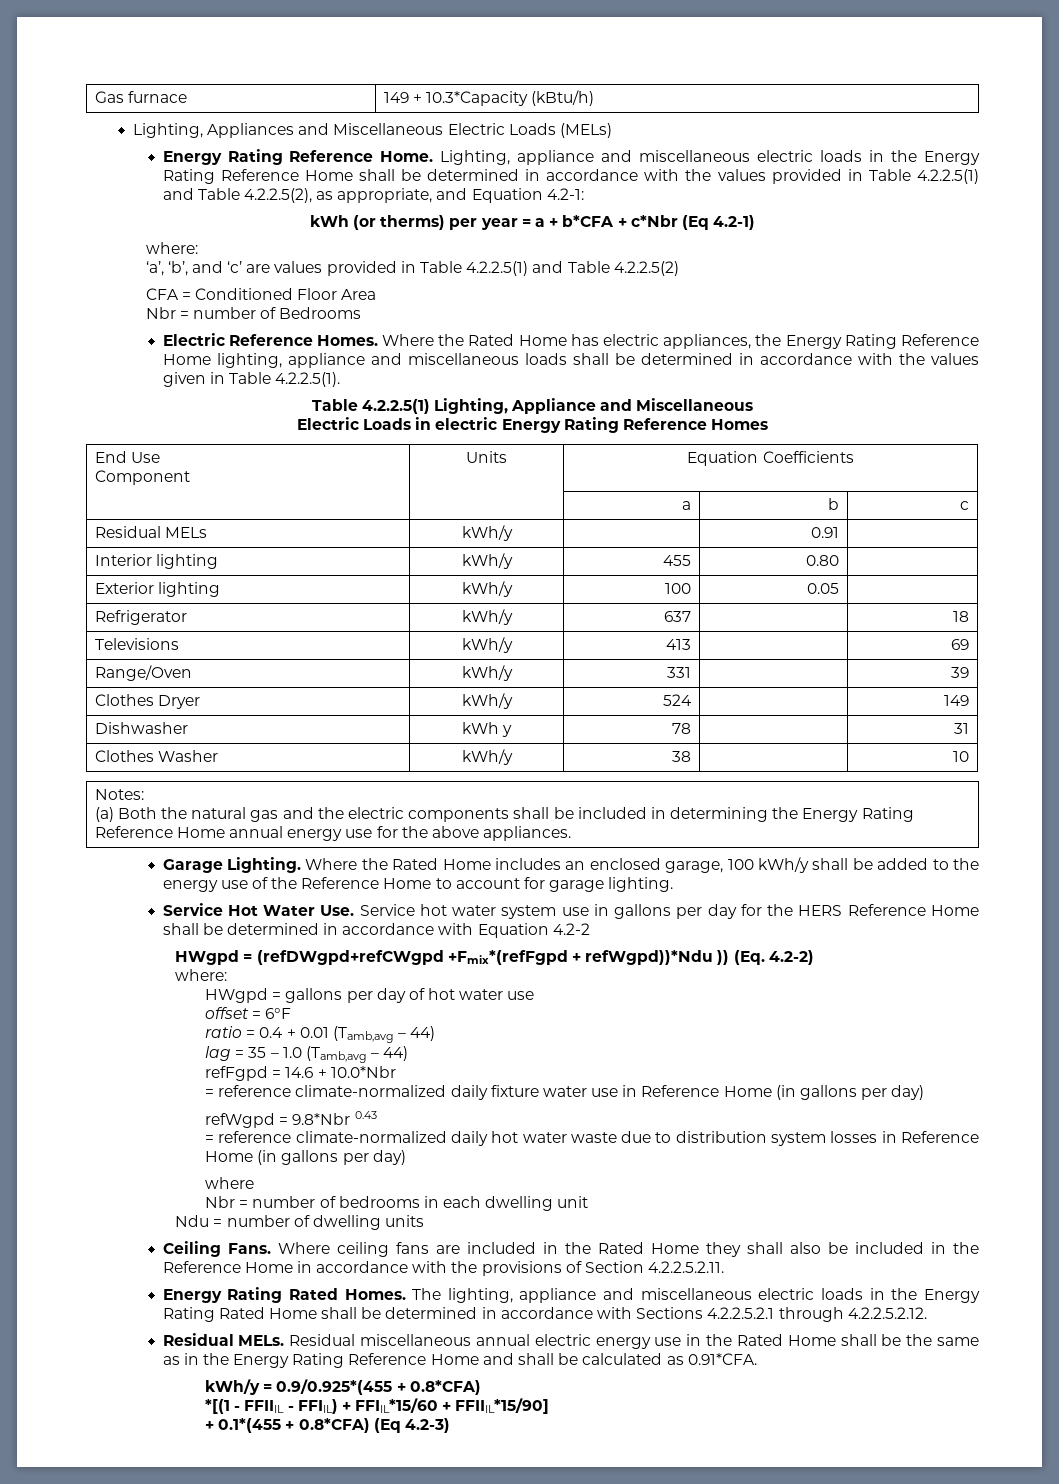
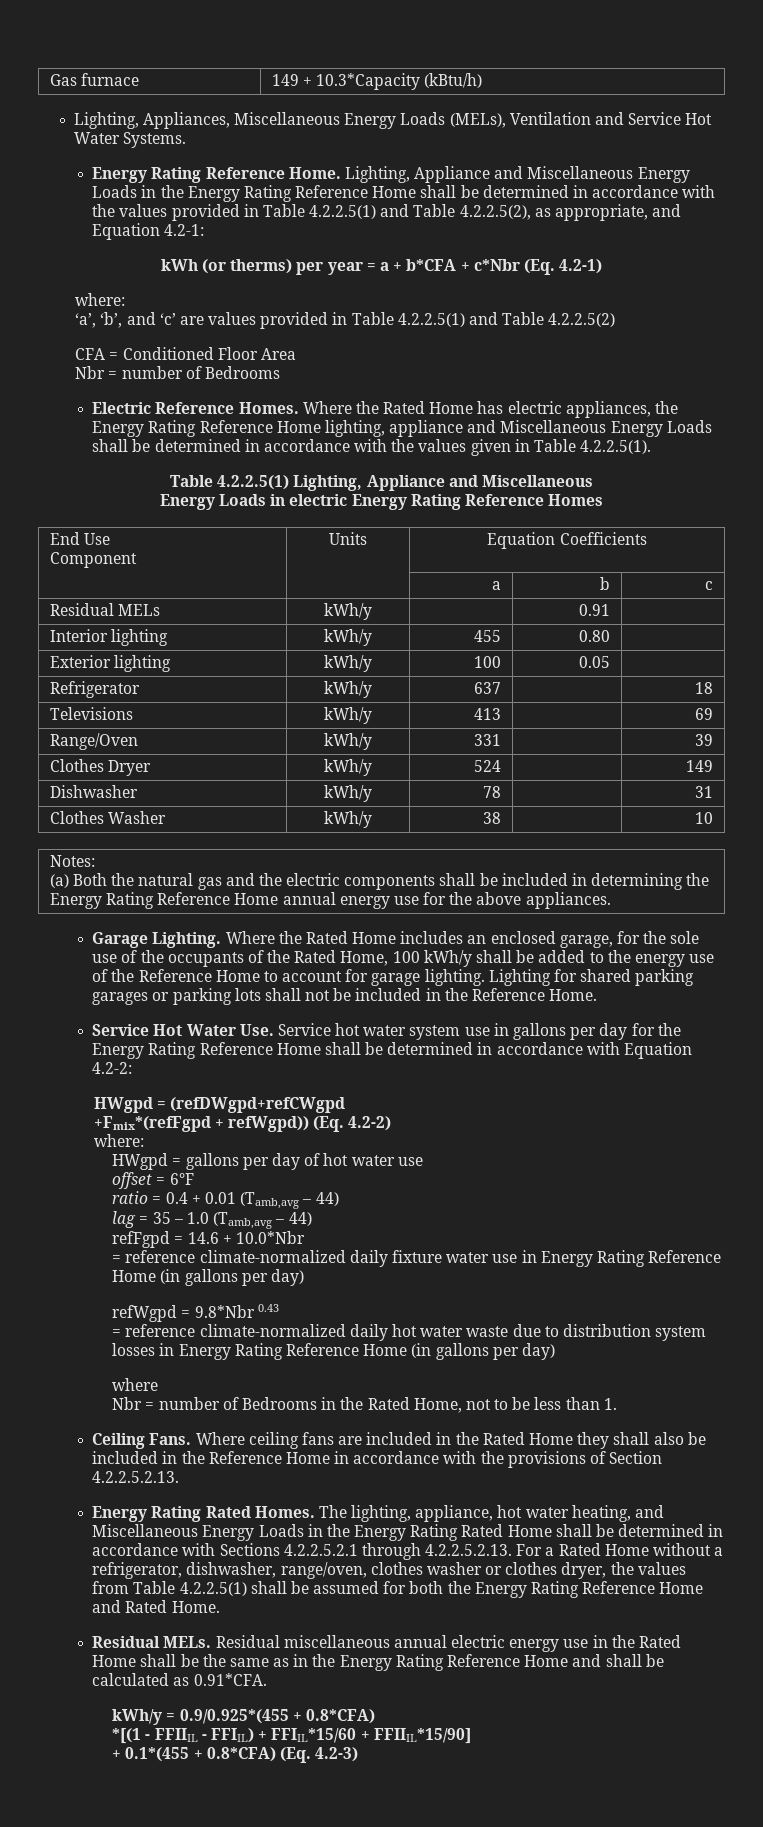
- Lighting, Appliances and Miscellaneous Electric Loads (MELs)
+ Lighting, Appliances, Miscellaneous Energy Loads (MELs), Ventilation and Service Hot Water Systems.
- Lighting, appliance and miscellaneous electric loads in the Energy Rating Reference Home shall be determined in accordance with the values provided in Table 4.2.2.5(1) and Table 4.2.2.5(2), as appropriate, and Equation 4.2-1:
+ Lighting, Appliance and Miscellaneous Energy Loads in the Energy Rating Reference Home shall be determined in accordance with the values provided in Table 4.2.2.5(1) and Table 4.2.2.5(2), as appropriate, and Equation 4.2-1:
- kWh (or therms) per year = a + b*CFA + c*Nbr (Eq 4.2-1)
+ kWh (or therms) per year = a + b*CFA + c*Nbr (Eq. 4.2-1)
- Where the Rated Home has electric appliances, the Energy Rating Reference Home lighting, appliance and miscellaneous loads shall be determined in accordance with the values given in Table 4.2.2.5(1).
+ Where the Rated Home has electric appliances, the Energy Rating Reference Home lighting, appliance and Miscellaneous Energy Loads shall be determined in accordance with the values given in Table 4.2.2.5(1).
- Electric Loads in electric Energy Rating Reference Homes
+ Energy Loads in electric Energy Rating Reference Homes
- Dishwasher | kWh y | 78 | | 31
+ Dishwasher | kWh/y | 78 | | 31
- Where the Rated Home includes an enclosed garage, 100 kWh/y shall be added to the energy use of the Reference Home to account for garage lighting.
+ Where the Rated Home includes an enclosed garage, for the sole use of the occupants of the Rated Home, 100 kWh/y shall be added to the energy use of the Reference Home to account for garage lighting. Lighting for shared parking garages or parking lots shall not be included in the Reference Home.
- Service Hot Water Use. Service hot water system use in gallons per day for the HERS Reference Home shall be determined in accordance with Equation 4.2-2
+ Service Hot Water Use. Service hot water system use in gallons per day for the Energy Rating Reference Home shall be determined in accordance with Equation 4.2-2:
- HWgpd = (refDWgpd+refCWgpd +Fmix*(refFgpd + refWgpd))*Ndu )) (Eq. 4.2-2)
+ HWgpd = (refDWgpd+refCWgpd
+ +Fmix*(refFgpd + refWgpd)) (Eq. 4.2-2)
- = reference climate-normalized daily fixture water use in Reference Home (in gallons per day)
+ = reference climate-normalized daily fixture water use in Energy Rating Reference Home (in gallons per day)
- = reference climate-normalized daily hot water waste due to distribution system losses in Reference Home (in gallons per day)
+ = reference climate-normalized daily hot water waste due to distribution system losses in Energy Rating Reference Home (in gallons per day)
- Nbr = number of bedrooms in each dwelling unit
- Ndu = number of dwelling units
+ Nbr = number of Bedrooms in the Rated Home, not to be less than 1.
- Where ceiling fans are included in the Rated Home they shall also be included in the Reference Home in accordance with the provisions of Section 4.2.2.5.2.11.
+ Where ceiling fans are included in the Rated Home they shall also be included in the Reference Home in accordance with the provisions of Section 4.2.2.5.2.13.
- The lighting, appliance and miscellaneous electric loads in the Energy Rating Rated Home shall be determined in accordance with Sections 4.2.2.5.2.1 through 4.2.2.5.2.12.
+ The lighting, appliance, hot water heating, and Miscellaneous Energy Loads in the Energy Rating Rated Home shall be determined in accordance with Sections 4.2.2.5.2.1 through 4.2.2.5.2.13. For a Rated Home without a refrigerator, dishwasher, range/oven, clothes washer or clothes dryer, the values from Table 4.2.2.5(1) shall be assumed for both the Energy Rating Reference Home and Rated Home.
- + 0.1*(455 + 0.8*CFA) (Eq 4.2-3)
+ + 0.1*(455 + 0.8*CFA) (Eq. 4.2-3)

